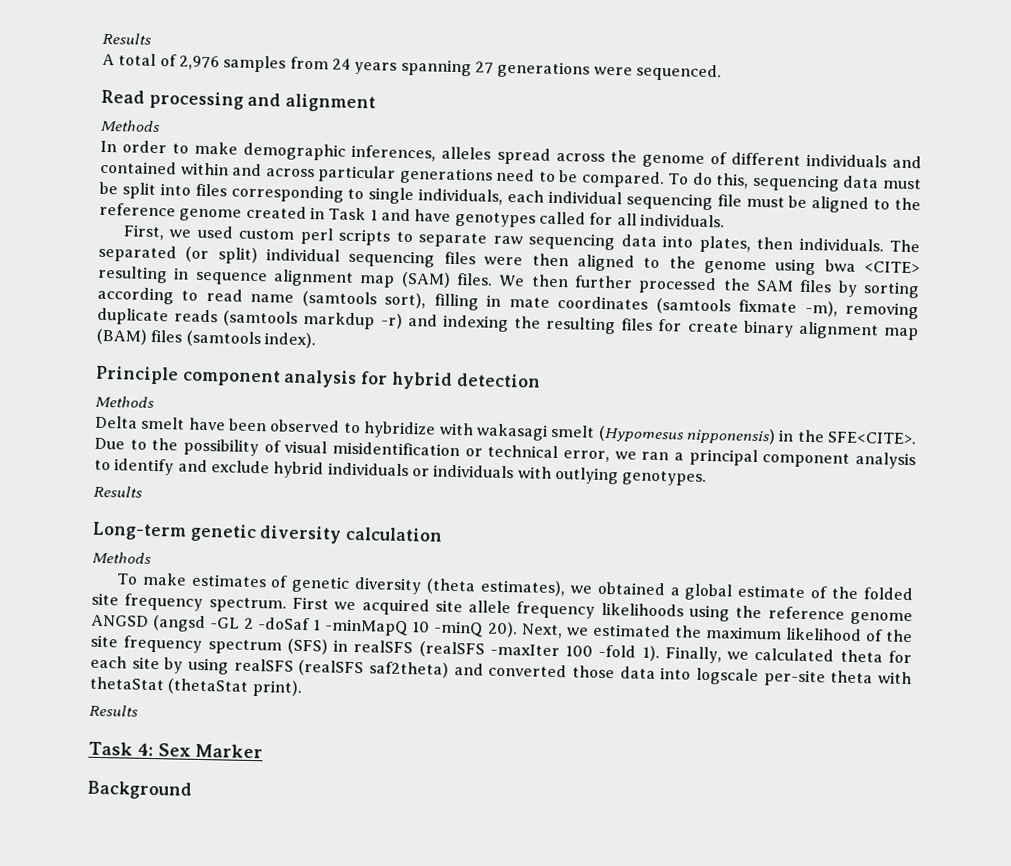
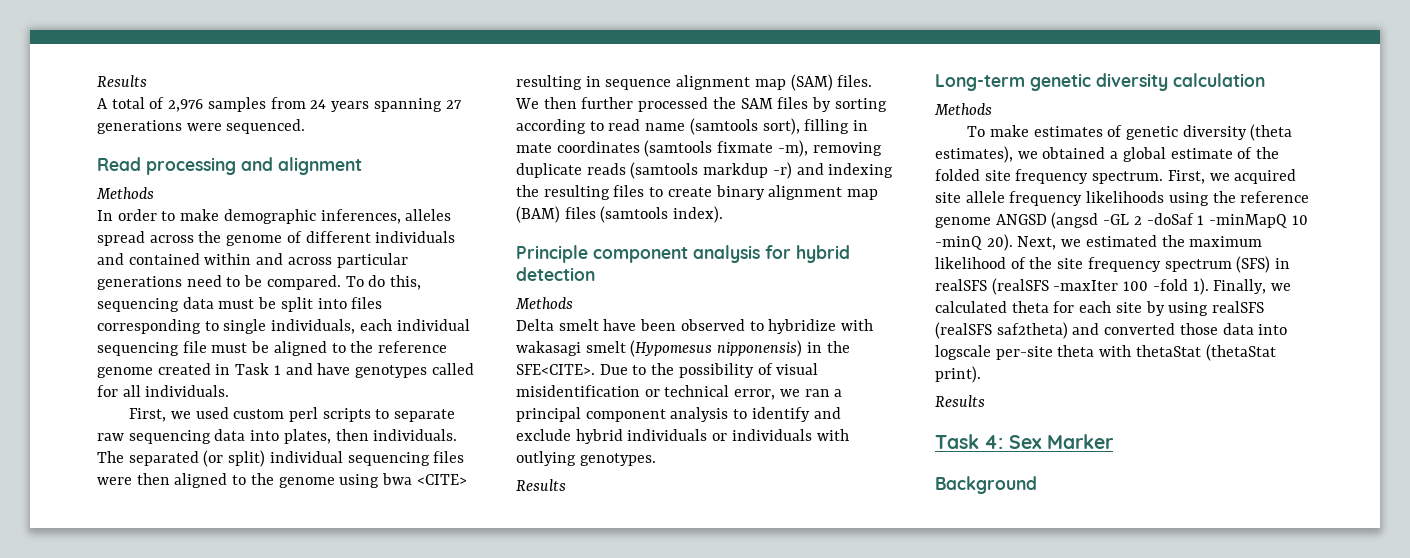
- We then further processed the SAM files by sorting according to read name (samtools sort), filling in mate coordinates (samtools fixmate -m), removing duplicate reads (samtools markdup -r) and indexing the resulting files for create binary alignment map (BAM) files (samtools index).
+ We then further processed the SAM files by sorting according to read name (samtools sort), filling in mate coordinates (samtools fixmate -m), removing duplicate reads (samtools markdup -r) and indexing the resulting files to create binary alignment map (BAM) files (samtools index).
- First we acquired site allele frequency likelihoods using the reference genome ANGSD (angsd -GL 2 -doSaf 1 -minMapQ 10 -minQ 20).
+ First, we acquired site allele frequency likelihoods using the reference genome ANGSD (angsd -GL 2 -doSaf 1 -minMapQ 10 -minQ 20).

